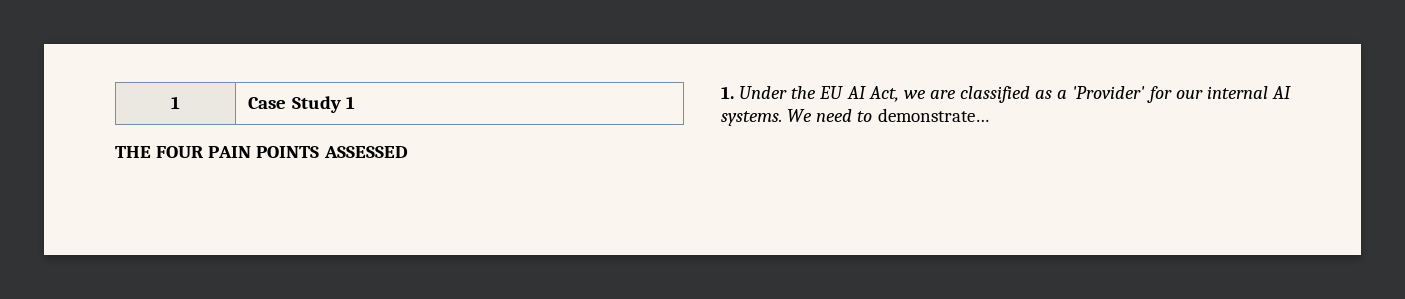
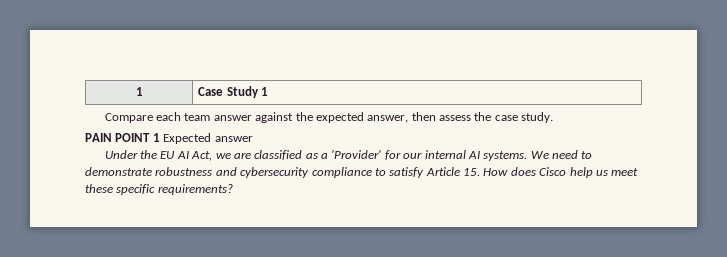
- THE FOUR PAIN POINTS ASSESSED
- 1. Under the EU AI Act, we are classified as a 'Provider' for our internal AI systems.
+ Compare each team answer against the expected answer, then assess the case study.
+ PAIN POINT 1 Expected answer
+ Under the EU AI Act, we are classified as a 'Provider' for our internal AI systems.
- We need to demonstrate…
+ We need to demonstrate robustness and cybersecurity compliance to satisfy Article 15. How does Cisco help us meet these specific requirements?

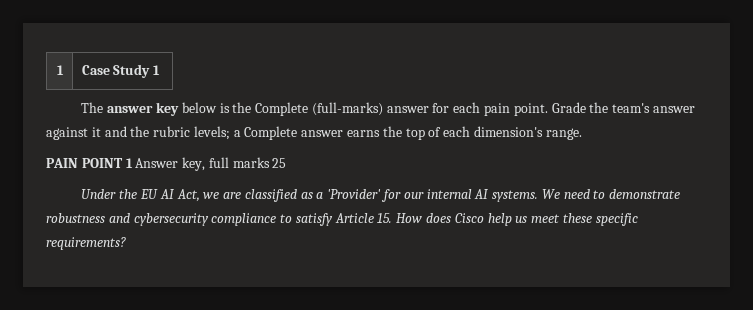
- Compare each team answer against the expected answer, then assess the case study.
- PAIN POINT 1 Expected answer
+ The answer key below is the Complete (full-marks) answer for each pain point. Grade the team's answer against it and the rubric levels; a Complete answer earns the top of each dimension's range.
+ PAIN POINT 1 Answer key, full marks 25

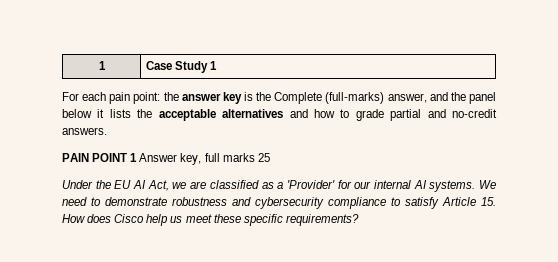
- The answer key below is the Complete (full-marks) answer for each pain point. Grade the team's answer against it and the rubric levels; a Complete answer earns the top of each dimension's range.
+ For each pain point: the answer key is the Complete (full-marks) answer, and the panel below it lists the acceptable alternatives and how to grade partial and no-credit answers.

